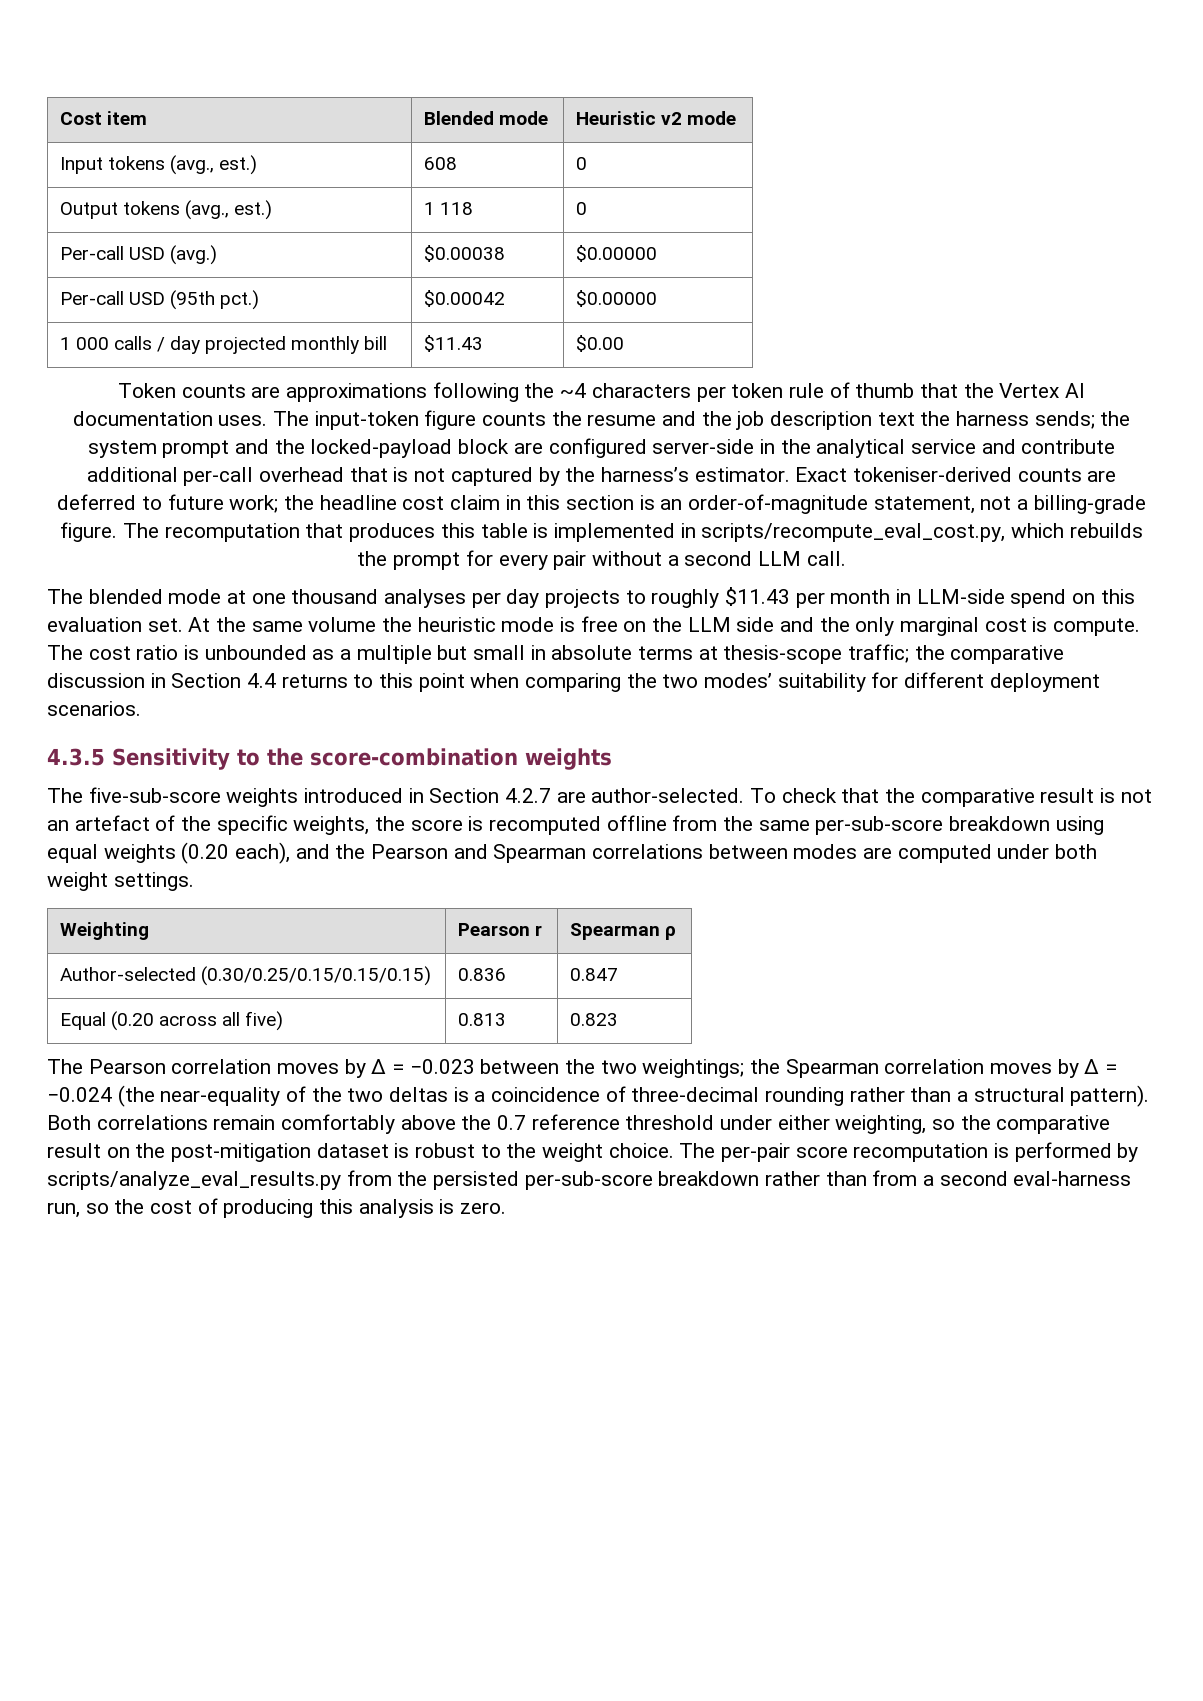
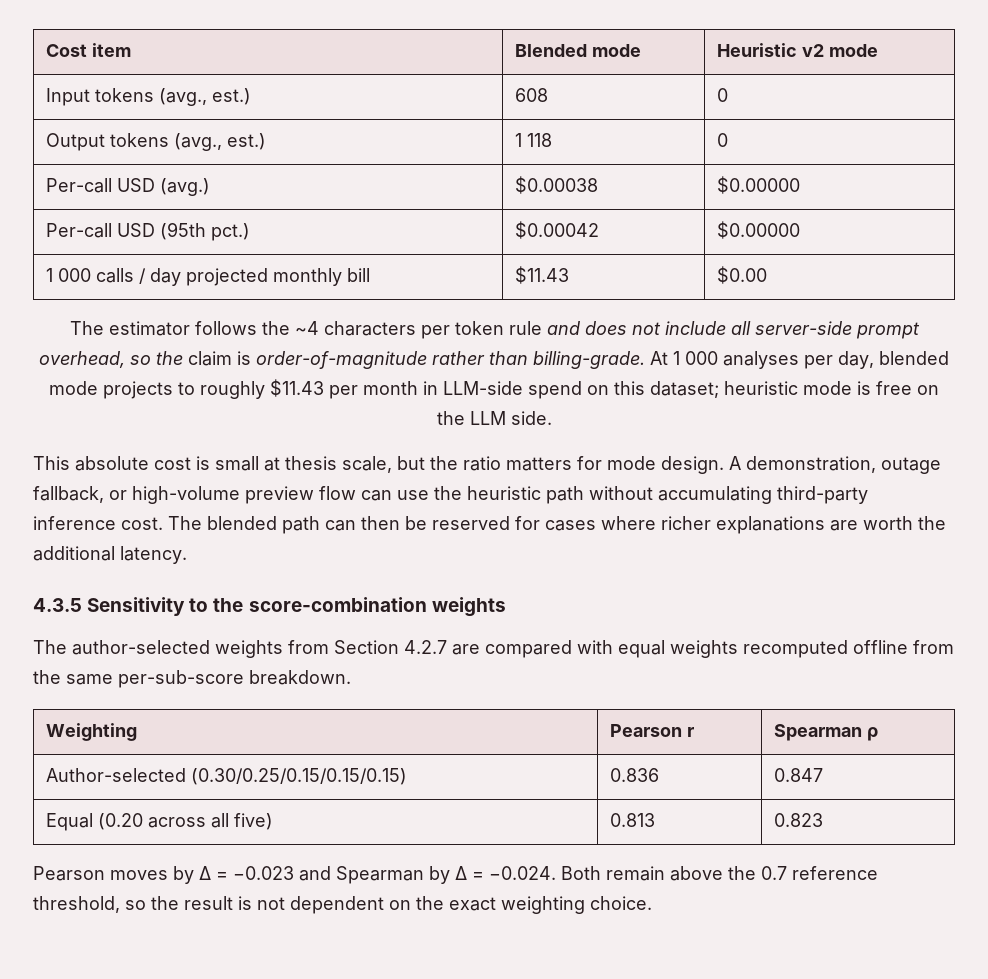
- Token counts are approximations following the ~4 characters per token rule of thumb that the Vertex AI documentation uses. The input-token figure counts the resume and the job description text the harness sends; the system prompt and the locked-payload block are configured server-side in the analytical service and contribute additional per-call overhead that is not captured by the harness’s estimator. Exact tokeniser-derived counts are deferred to future work; the headline cost claim in this section is an order-of-magnitude statement, not a billing-grade figure. The recomputation that produces this table is implemented in scripts/recompute_eval_cost.py, which rebuilds the prompt for every pair without a second LLM call.
- The blended mode at one thousand analyses per day projects to roughly $11.43 per month in LLM-side spend on this evaluation set. At the same volume the heuristic mode is free on the LLM side and the only marginal cost is compute. The cost ratio is unbounded as a multiple but small in absolute terms at thesis-scope traffic; the comparative discussion in Section 4.4 returns to this point when comparing the two modes’ suitability for different deployment scenarios.
+ The estimator follows the ~4 characters per token rule and does not include all server-side prompt overhead, so the claim is order-of-magnitude rather than billing-grade. At 1 000 analyses per day, blended mode projects to roughly $11.43 per month in LLM-side spend on this dataset; heuristic mode is free on the LLM side.
+ This absolute cost is small at thesis scale, but the ratio matters for mode design. A demonstration, outage fallback, or high-volume preview flow can use the heuristic path without accumulating third-party inference cost. The blended path can then be reserved for cases where richer explanations are worth the additional latency.
- The five-sub-score weights introduced in Section 4.2.7 are author-selected. To check that the comparative result is not an artefact of the specific weights, the score is recomputed offline from the same per-sub-score breakdown using equal weights (0.20 each), and the Pearson and Spearman correlations between modes are computed under both weight settings.
+ The author-selected weights from Section 4.2.7 are compared with equal weights recomputed offline from the same per-sub-score breakdown.
- The Pearson correlation moves by Δ = −0.023 between the two weightings; the Spearman correlation moves by Δ = −0.024 (the near-equality of the two deltas is a coincidence of three-decimal rounding rather than a structural pattern). Both correlations remain comfortably above the 0.7 reference threshold under either weighting, so the comparative result on the post-mitigation dataset is robust to the weight choice. The per-pair score recomputation is performed by scripts/analyze_eval_results.py from the persisted per-sub-score breakdown rather than from a second eval-harness run, so the cost of producing this analysis is zero.
+ Pearson moves by Δ = −0.023 and Spearman by Δ = −0.024. Both remain above the 0.7 reference threshold, so the result is not dependent on the exact weighting choice.

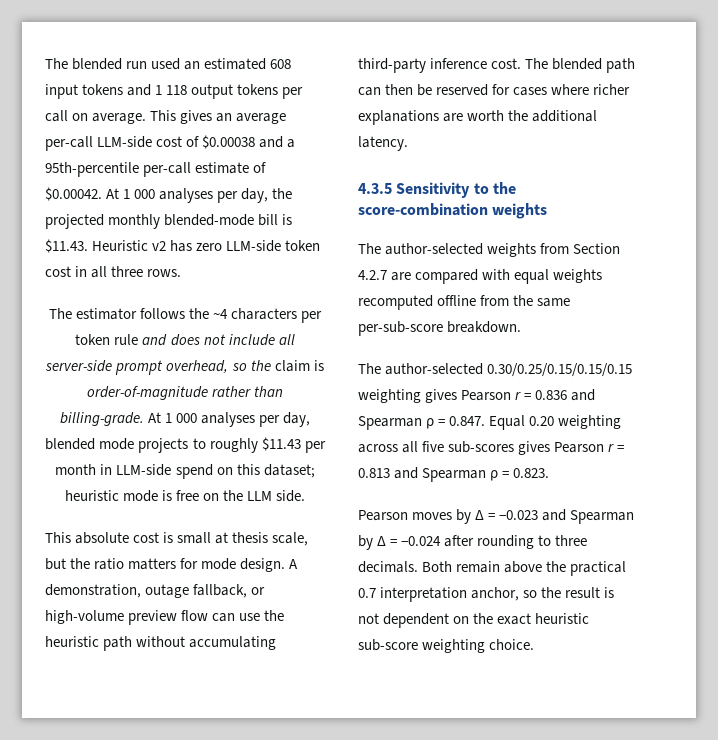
- Cost item | Blended mode | Heuristic v2 mode
- Input tokens (avg., est.) | 608 | 0
- Output tokens (avg., est.) | 1 118 | 0
- Per-call USD (avg.) | $0.00038 | $0.00000
- Per-call USD (95th pct.) | $0.00042 | $0.00000
- 1 000 calls / day projected monthly bill | $11.43 | $0.00
+ The blended run used an estimated 608 input tokens and 1 118 output tokens per call on average. This gives an average per-call LLM-side cost of $0.00038 and a 95th-percentile per-call estimate of $0.00042. At 1 000 analyses per day, the projected monthly blended-mode bill is $11.43. Heuristic v2 has zero LLM-side token cost in all three rows.
- Weighting | Pearson r | Spearman ρ
- Author-selected (0.30/0.25/0.15/0.15/0.15) | 0.836 | 0.847
- Equal (0.20 across all five) | 0.813 | 0.823
+ The author-selected 0.30/0.25/0.15/0.15/0.15 weighting gives Pearson r = 0.836 and Spearman ρ = 0.847. Equal 0.20 weighting across all five sub-scores gives Pearson r = 0.813 and Spearman ρ = 0.823.
- Pearson moves by Δ = −0.023 and Spearman by Δ = −0.024. Both remain above the 0.7 reference threshold, so the result is not dependent on the exact weighting choice.
+ Pearson moves by Δ = −0.023 and Spearman by Δ = −0.024 after rounding to three decimals. Both remain above the practical 0.7 interpretation anchor, so the result is not dependent on the exact heuristic sub-score weighting choice.

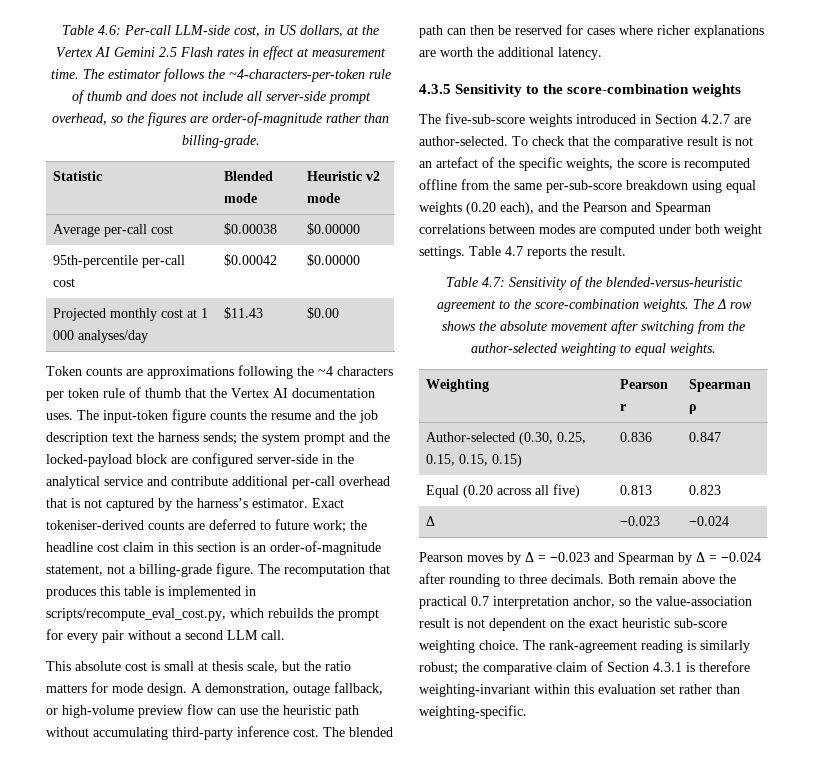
- The blended run used an estimated 608 input tokens and 1 118 output tokens per call on average. This gives an average per-call LLM-side cost of $0.00038 and a 95th-percentile per-call estimate of $0.00042. At 1 000 analyses per day, the projected monthly blended-mode bill is $11.43. Heuristic v2 has zero LLM-side token cost in all three rows.
- The estimator follows the ~4 characters per token rule and does not include all server-side prompt overhead, so the claim is order-of-magnitude rather than billing-grade. At 1 000 analyses per day, blended mode projects to roughly $11.43 per month in LLM-side spend on this dataset; heuristic mode is free on the LLM side.
+ Table 4.6: Per-call LLM-side cost, in US dollars, at the Vertex AI Gemini 2.5 Flash rates in effect at measurement time. The estimator follows the ~4-characters-per-token rule of thumb and does not include all server-side prompt overhead, so the figures are order-of-magnitude rather than billing-grade.
+ Statistic | Blended mode | Heuristic v2 mode
+ Average per-call cost | $0.00038 | $0.00000
+ 95th-percentile per-call cost | $0.00042 | $0.00000
+ Projected monthly cost at 1 000 analyses/day | $11.43 | $0.00
+ Token counts are approximations following the ~4 characters per token rule of thumb that the Vertex AI documentation uses. The input-token figure counts the resume and the job description text the harness sends; the system prompt and the locked-payload block are configured server-side in the analytical service and contribute additional per-call overhead that is not captured by the harness’s estimator. Exact tokeniser-derived counts are deferred to future work; the headline cost claim in this section is an order-of-magnitude statement, not a billing-grade figure. The recomputation that produces this table is implemented in scripts/recompute_eval_cost.py, which rebuilds the prompt for every pair without a second LLM call.
- The author-selected weights from Section 4.2.7 are compared with equal weights recomputed offline from the same per-sub-score breakdown.
- The author-selected 0.30/0.25/0.15/0.15/0.15 weighting gives Pearson r = 0.836 and Spearman ρ = 0.847. Equal 0.20 weighting across all five sub-scores gives Pearson r = 0.813 and Spearman ρ = 0.823.
+ The five-sub-score weights introduced in Section 4.2.7 are author-selected. To check that the comparative result is not an artefact of the specific weights, the score is recomputed offline from the same per-sub-score breakdown using equal weights (0.20 each), and the Pearson and Spearman correlations between modes are computed under both weight settings. Table 4.7 reports the result.
+ Table 4.7: Sensitivity of the blended-versus-heuristic agreement to the score-combination weights. The Δ row shows the absolute movement after switching from the author-selected weighting to equal weights.
+ Weighting | Pearson r | Spearman ρ
+ Author-selected (0.30, 0.25, 0.15, 0.15, 0.15) | 0.836 | 0.847
+ Equal (0.20 across all five) | 0.813 | 0.823
+ Δ | −0.023 | −0.024
- Both remain above the practical 0.7 interpretation anchor, so the result is not dependent on the exact heuristic sub-score weighting choice.
+ Both remain above the practical 0.7 interpretation anchor, so the value-association result is not dependent on the exact heuristic sub-score weighting choice.
+ The rank-agreement reading is similarly robust; the comparative claim of Section 4.3.1 is therefore weighting-invariant within this evaluation set rather than weighting-specific.

